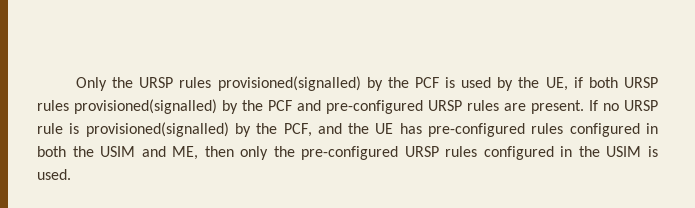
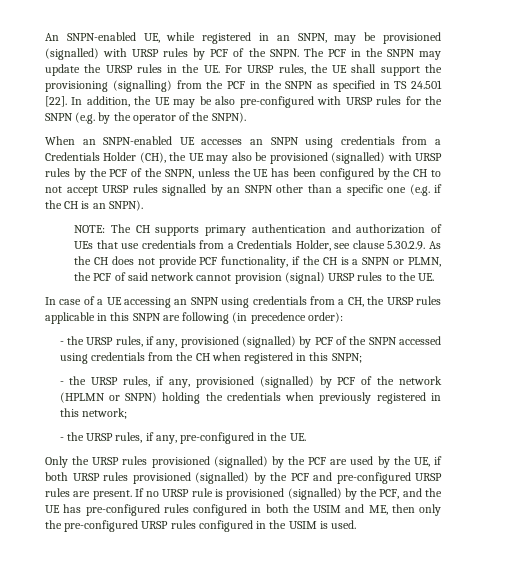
+ An SNPN-enabled UE, while registered in an SNPN, may be provisioned (signalled) with URSP rules by PCF of the SNPN. The PCF in the SNPN may update the URSP rules in the UE. For URSP rules, the UE shall support the provisioning (signalling) from the PCF in the SNPN as specified in TS 24.501 [22]. In addition, the UE may be also pre-configured with URSP rules for the SNPN (e.g. by the operator of the SNPN).
+ When an SNPN-enabled UE accesses an SNPN using credentials from a Credentials Holder (CH), the UE may also be provisioned (signalled) with URSP rules by the PCF of the SNPN, unless the UE has been configured by the CH to not accept URSP rules signalled by an SNPN other than a specific one (e.g. if the CH is an SNPN).
+ NOTE: The CH supports primary authentication and authorization of UEs that use credentials from a Credentials Holder, see clause 5.30.2.9. As the CH does not provide PCF functionality, if the CH is a SNPN or PLMN, the PCF of said network cannot provision (signal) URSP rules to the UE.
+ In case of a UE accessing an SNPN using credentials from a CH, the URSP rules applicable in this SNPN are following (in precedence order):
+ - the URSP rules, if any, provisioned (signalled) by PCF of the SNPN accessed using credentials from the CH when registered in this SNPN;
+ - the URSP rules, if any, provisioned (signalled) by PCF of the network (HPLMN or SNPN) holding the credentials when previously registered in this network;
+ - the URSP rules, if any, pre-configured in the UE.
- Only the URSP rules provisioned(signalled) by the PCF is used by the UE, if both URSP rules provisioned(signalled) by the PCF and pre-configured URSP rules are present.
+ Only the URSP rules provisioned (signalled) by the PCF are used by the UE, if both URSP rules provisioned (signalled) by the PCF and pre-configured URSP rules are present.
- If no URSP rule is provisioned(signalled) by the PCF, and the UE has pre-configured rules configured in both the USIM and ME, then only the pre-configured URSP rules configured in the USIM is used.
+ If no URSP rule is provisioned (signalled) by the PCF, and the UE has pre-configured rules configured in both the USIM and ME, then only the pre-configured URSP rules configured in the USIM is used.

